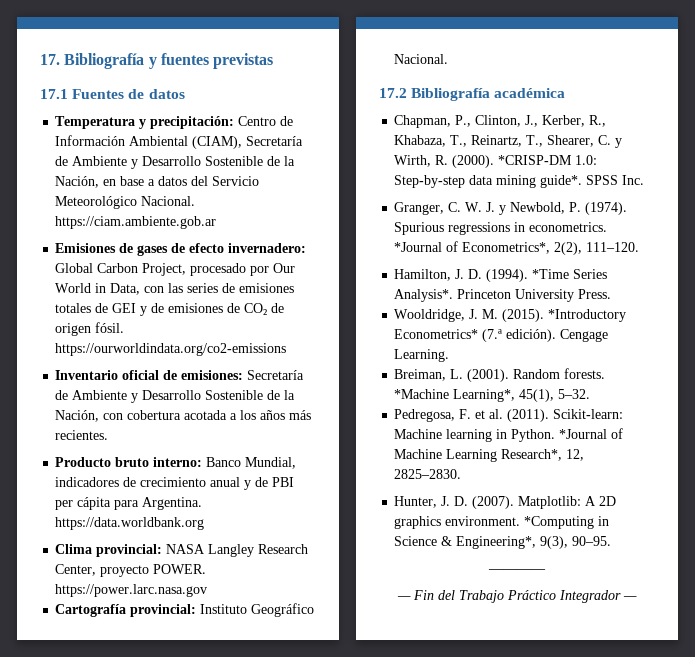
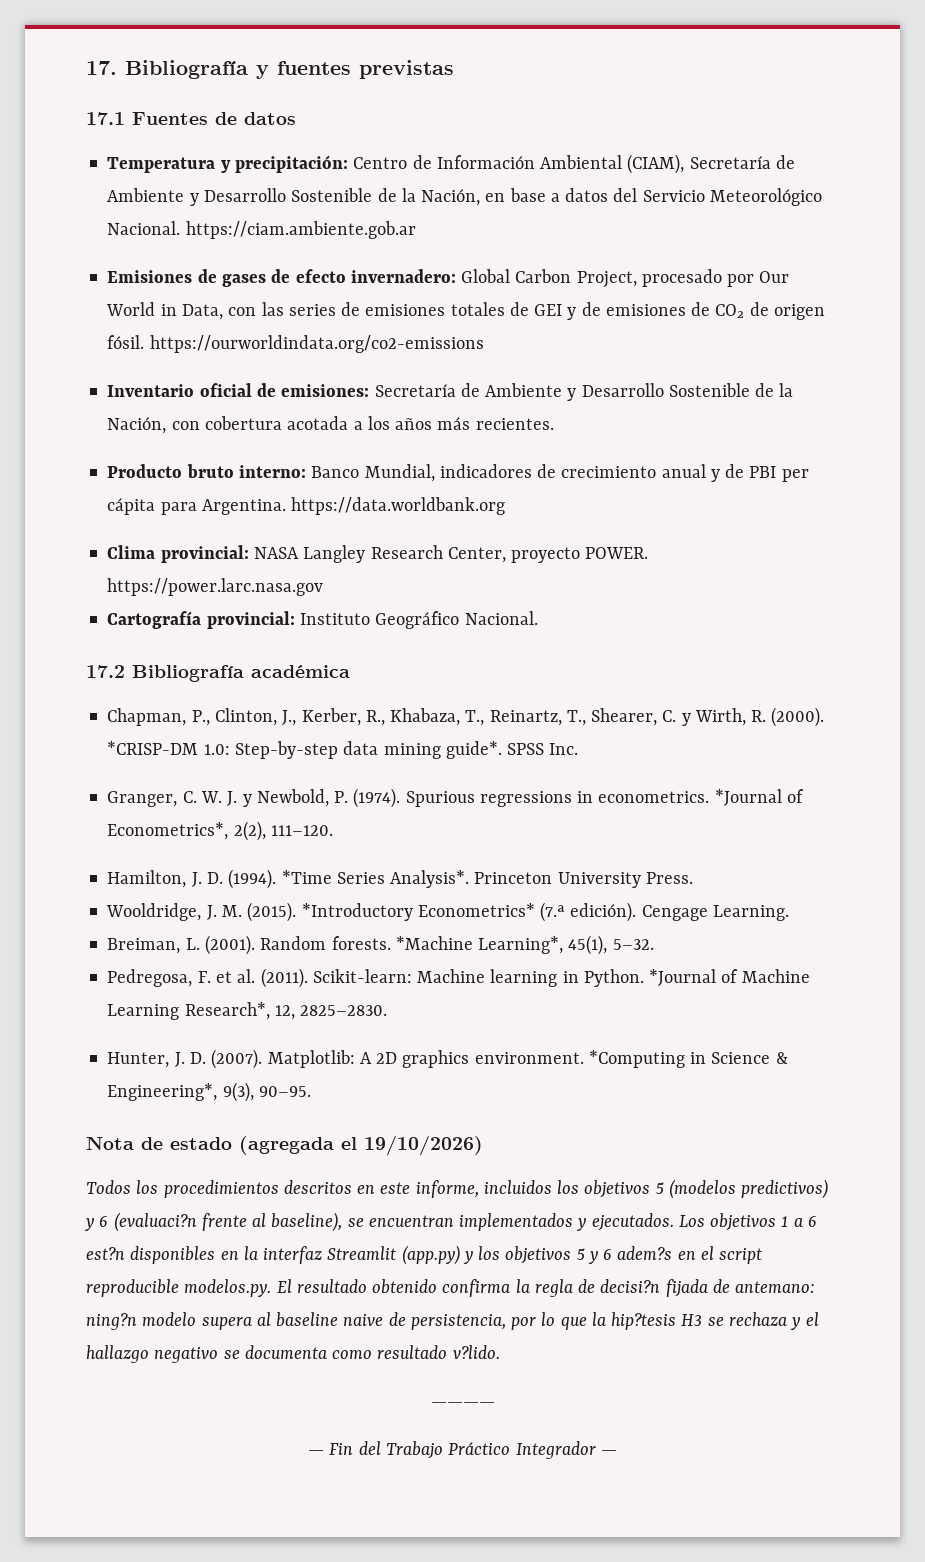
+ Nota de estado (agregada el 19/10/2026)
+ Todos los procedimientos descritos en este informe, incluidos los objetivos 5 (modelos predictivos) y 6 (evaluaci?n frente al baseline), se encuentran implementados y ejecutados. Los objetivos 1 a 6 est?n disponibles en la interfaz Streamlit (app.py) y los objetivos 5 y 6 adem?s en el script reproducible modelos.py. El resultado obtenido confirma la regla de decisi?n fijada de antemano: ning?n modelo supera al baseline naive de persistencia, por lo que la hip?tesis H3 se rechaza y el hallazgo negativo se documenta como resultado v?lido.

